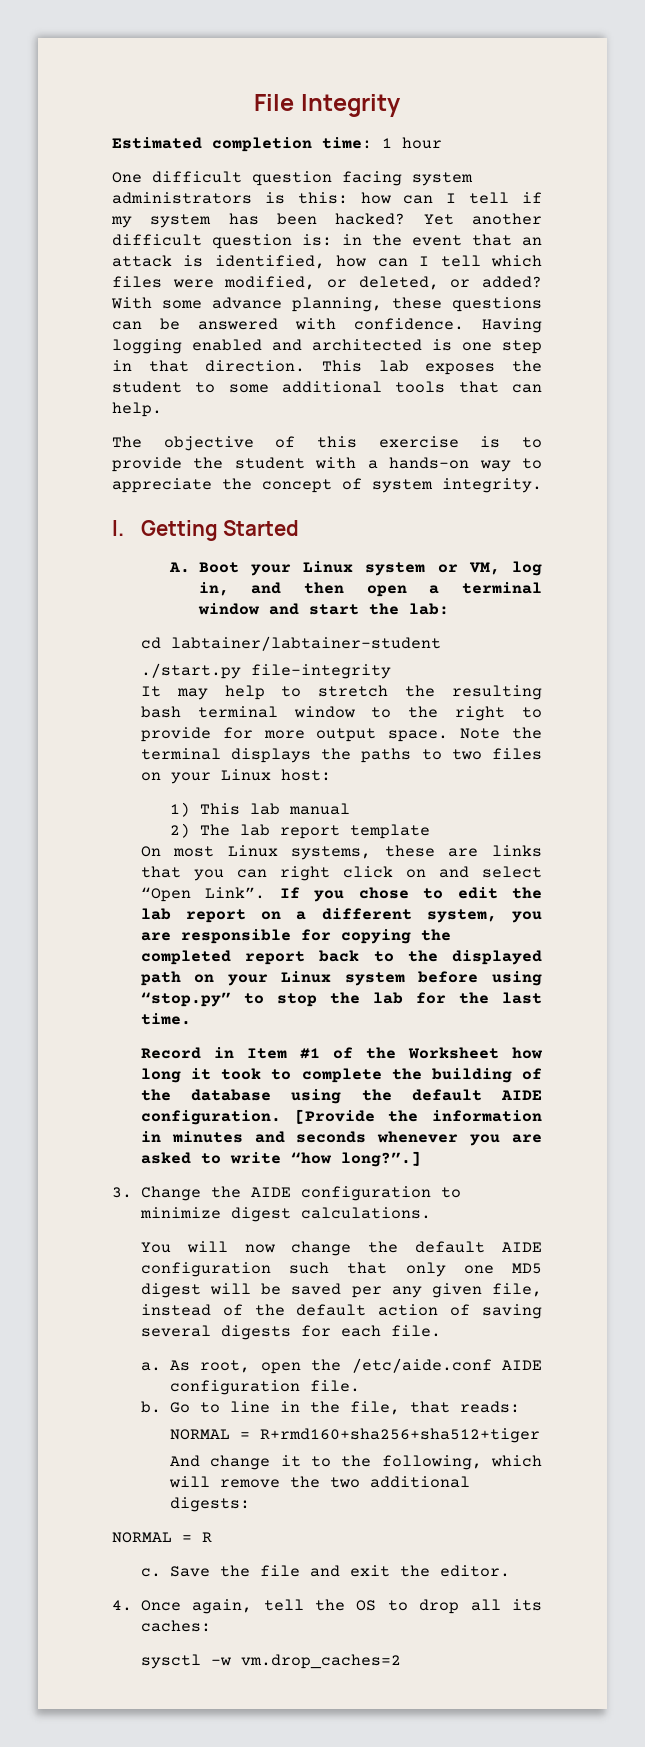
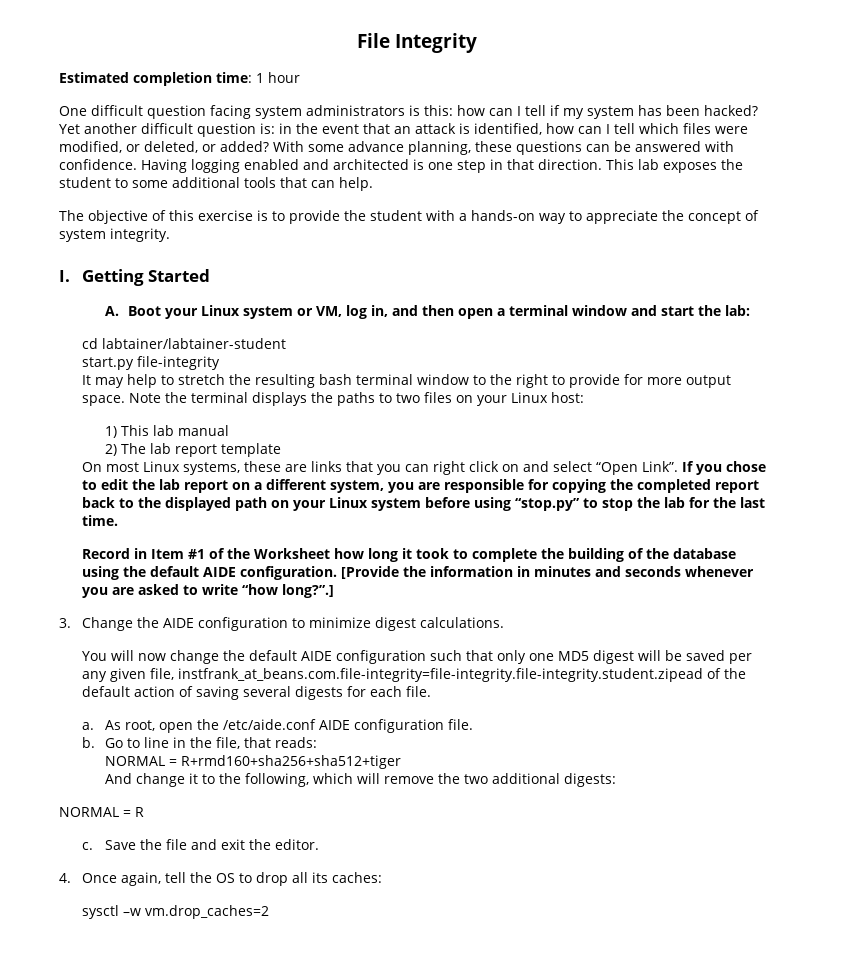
- ./start.py file-integrity
+ start.py file-integrity
- You will now change the default AIDE configuration such that only one MD5 digest will be saved per any given file, instead of the default action of saving several digests for each file.
+ You will now change the default AIDE configuration such that only one MD5 digest will be saved per any given file, instfrank_at_beans.com.file-integrity=file-integrity.file-integrity.student.zipead of the default action of saving several digests for each file.

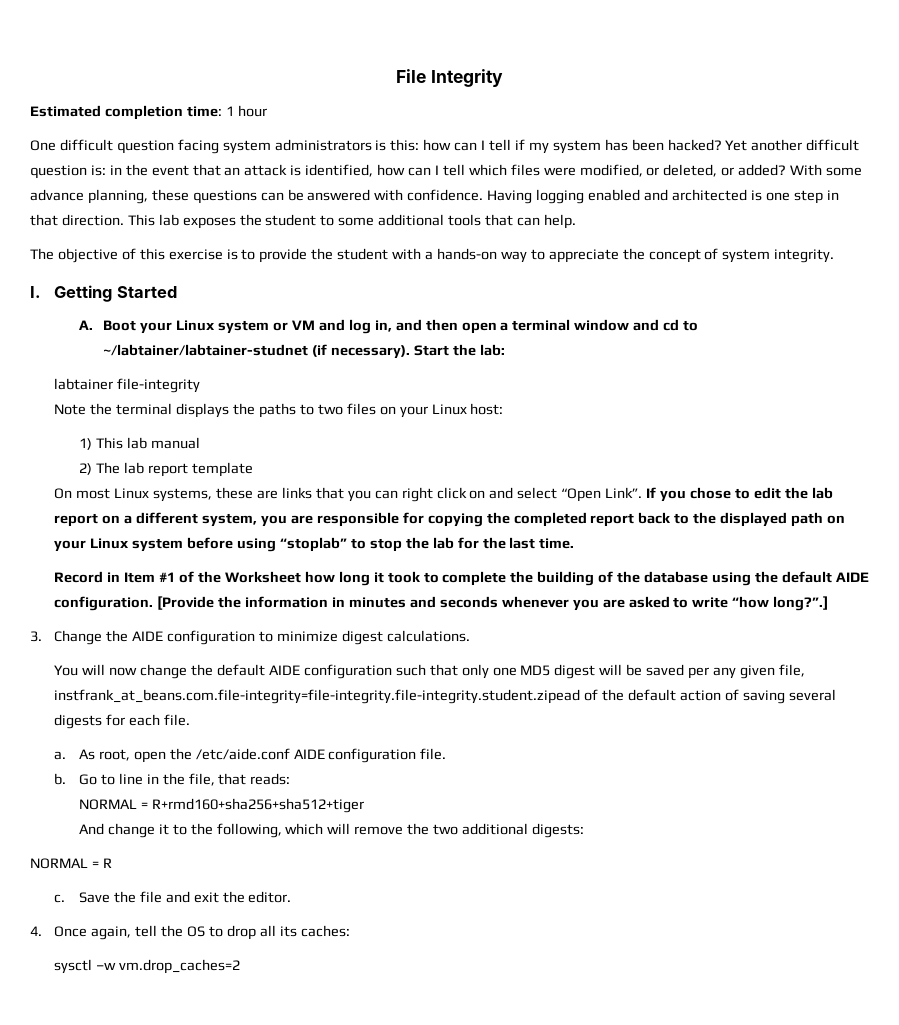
- A. Boot your Linux system or VM, log in, and then open a terminal window and start the lab:
- cd labtainer/labtainer-student
- start.py file-integrity
- It may help to stretch the resulting bash terminal window to the right to provide for more output space. Note the terminal displays the paths to two files on your Linux host:
+ A. Boot your Linux system or VM and log in, and then open a terminal window and cd to ~/labtainer/labtainer-studnet (if necessary). Start the lab:
+ labtainer file-integrity
+ Note the terminal displays the paths to two files on your Linux host:
- If you chose to edit the lab report on a different system, you are responsible for copying the completed report back to the displayed path on your Linux system before using “stop.py” to stop the lab for the last time.
+ If you chose to edit the lab report on a different system, you are responsible for copying the completed report back to the displayed path on your Linux system before using “stoplab” to stop the lab for the last time.

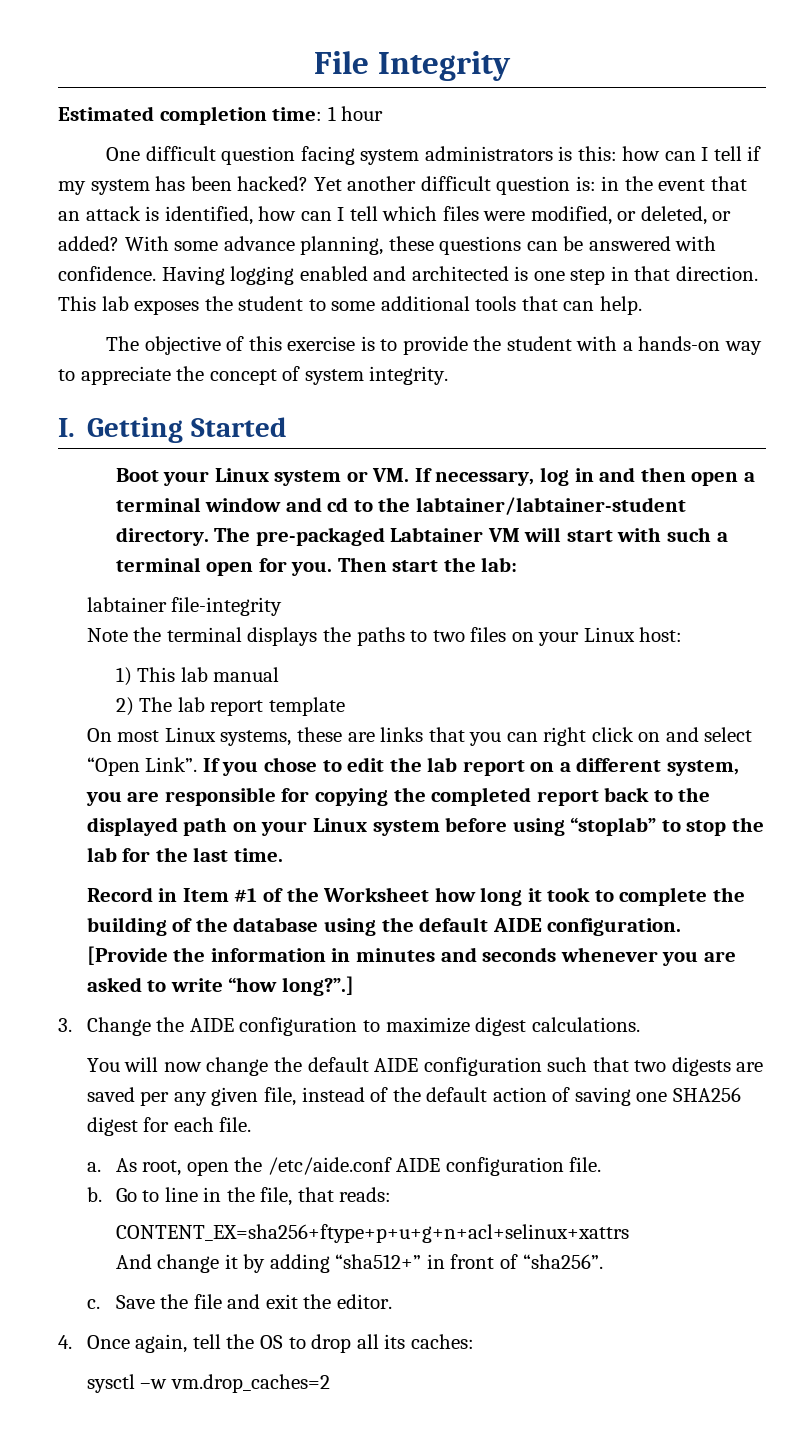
- A. Boot your Linux system or VM and log in, and then open a terminal window and cd to ~/labtainer/labtainer-studnet (if necessary). Start the lab:
+ Boot your Linux system or VM. If necessary, log in and then open a terminal window and cd to the labtainer/labtainer-student directory. The pre-packaged Labtainer VM will start with such a terminal open for you. Then start the lab:
- 3. Change the AIDE configuration to minimize digest calculations.
+ 3. Change the AIDE configuration to maximize digest calculations.
- You will now change the default AIDE configuration such that only one MD5 digest will be saved per any given file, instfrank_at_beans.com.file-integrity=file-integrity.file-integrity.student.zipead of the default action of saving several digests for each file.
+ You will now change the default AIDE configuration such that two digests are saved per any given file, instead of the default action of saving one SHA256 digest for each file.
- NORMAL = R+rmd160+sha256+sha512+tiger
+ CONTENT_EX=sha256+ftype+p+u+g+n+acl+selinux+xattrs
- And change it to the following, which will remove the two additional digests:
- NORMAL = R
+ And change it by adding “sha512+” in front of “sha256”.

